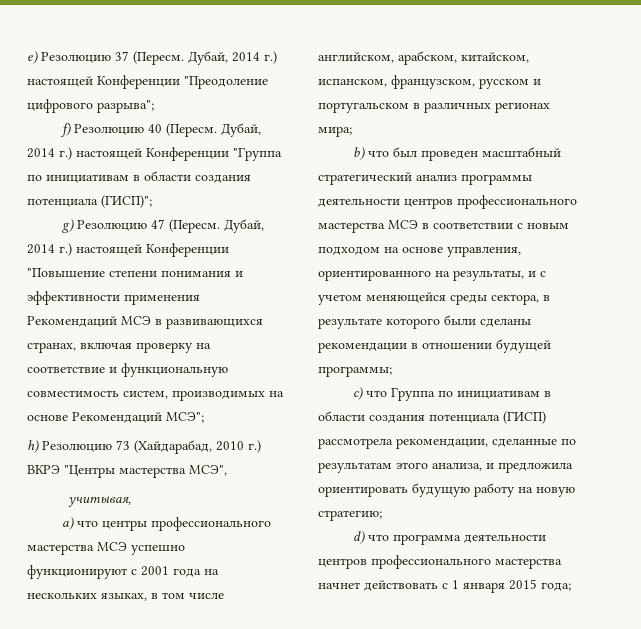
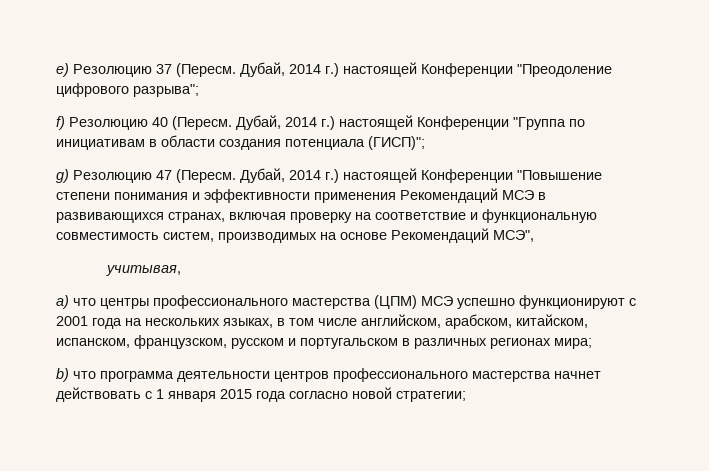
- Дубай, 2014 г.) настоящей Конференции "Повышение степени понимания и эффективности применения Рекомендаций МСЭ в развивающихся странах, включая проверку на соответствие и функциональную совместимость систем, производимых на основе Рекомендаций МСЭ";
- h) Резолюцию 73 (Хайдарабад, 2010 г.) ВКРЭ "Центры мастерства МСЭ",
+ Дубай, 2014 г.) настоящей Конференции "Повышение степени понимания и эффективности применения Рекомендаций МСЭ в развивающихся странах, включая проверку на соответствие и функциональную совместимость систем, производимых на основе Рекомендаций МСЭ",
- a) что центры профессионального мастерства МСЭ успешно функционируют с 2001 года на нескольких языках, в том числе английском, арабском, китайском, испанском, французском, русском и португальском в различных регионах мира;
+ a) что центры профессионального мастерства (ЦПМ) МСЭ успешно функционируют с 2001 года на нескольких языках, в том числе английском, арабском, китайском, испанском, французском, русском и португальском в различных регионах мира;
- b) что был проведен масштабный стратегический анализ программы деятельности центров профессионального мастерства МСЭ в соответствии с новым подходом на основе управления, ориентированного на результаты, и с учетом меняющейся среды сектора, в результате которого были сделаны рекомендации в отношении будущей программы;
- с) что Группа по инициативам в области создания потенциала (ГИСП) рассмотрела рекомендации, сделанные по результатам этого анализа, и предложила ориентировать будущую работу на новую стратегию;
- d) что программа деятельности центров профессионального мастерства начнет действовать с 1 января 2015 года;
+ b) что программа деятельности центров профессионального мастерства начнет действовать с 1 января 2015 года согласно новой стратегии;

